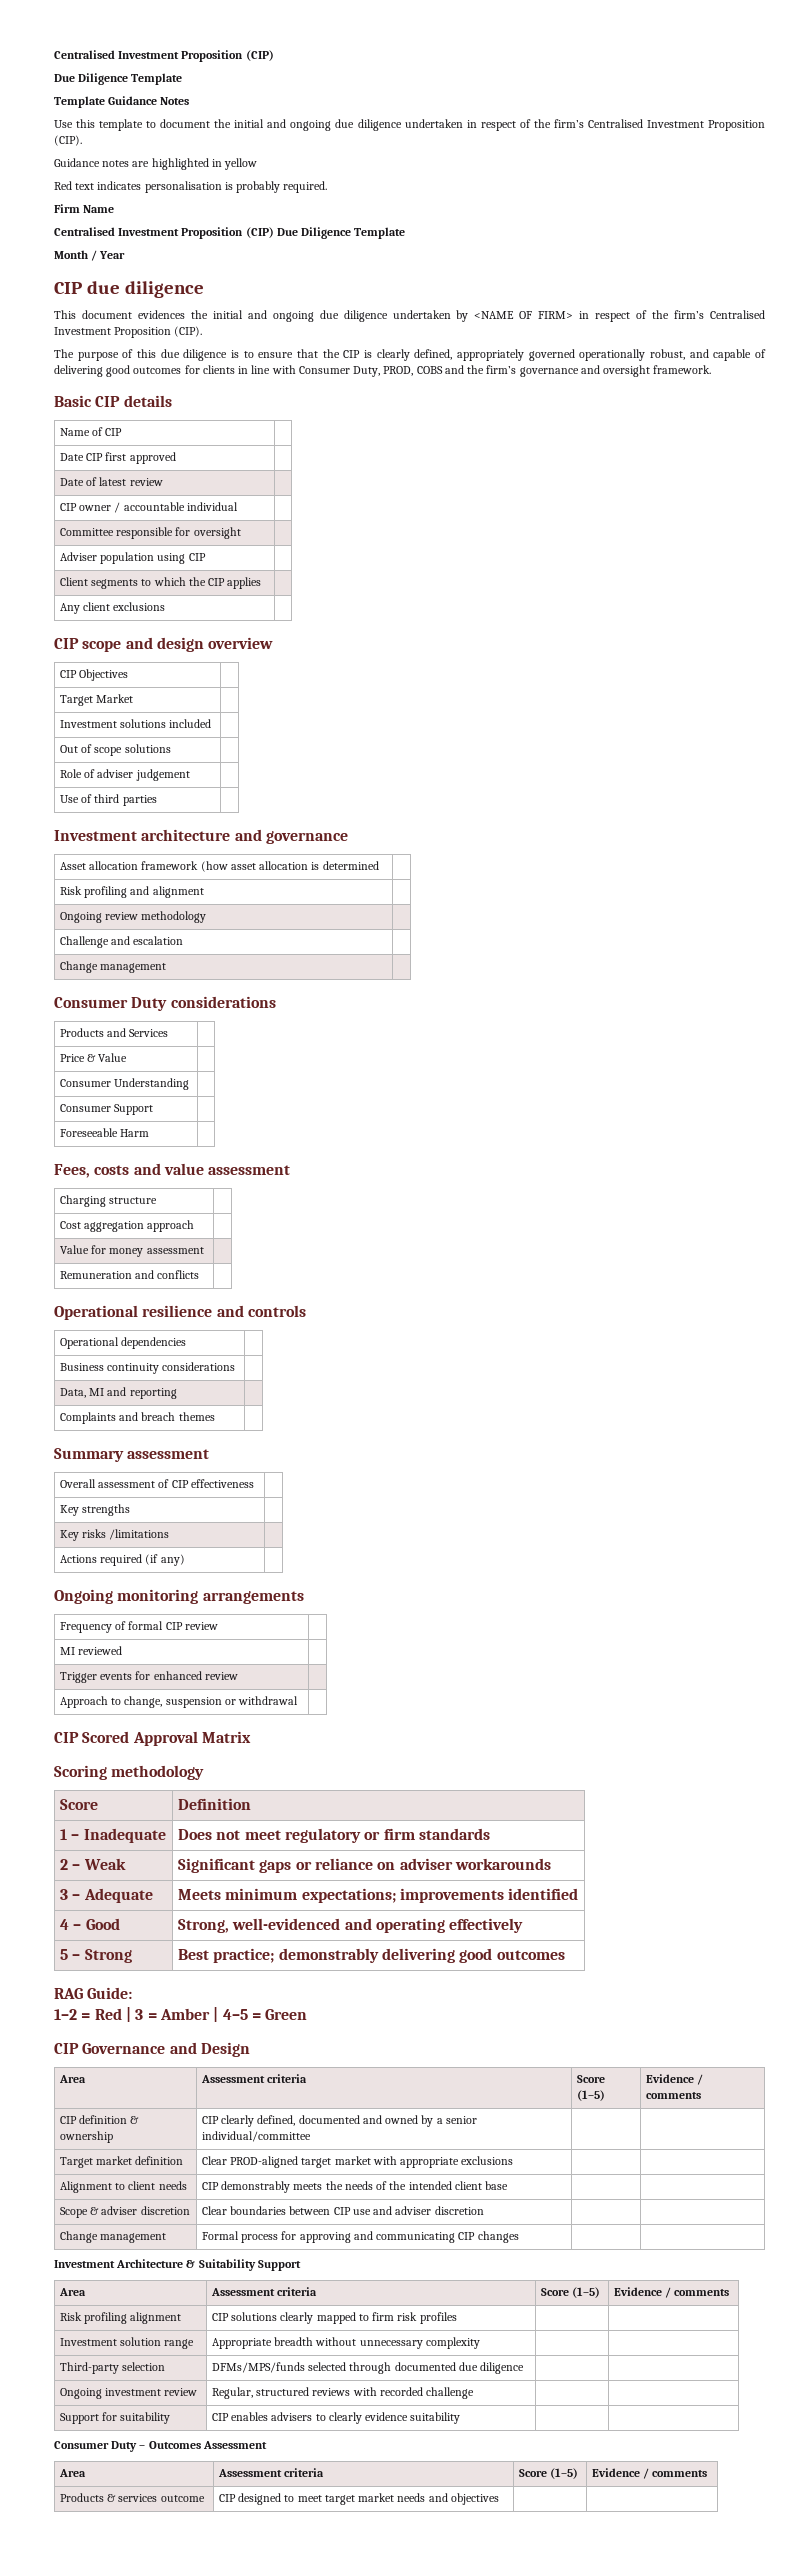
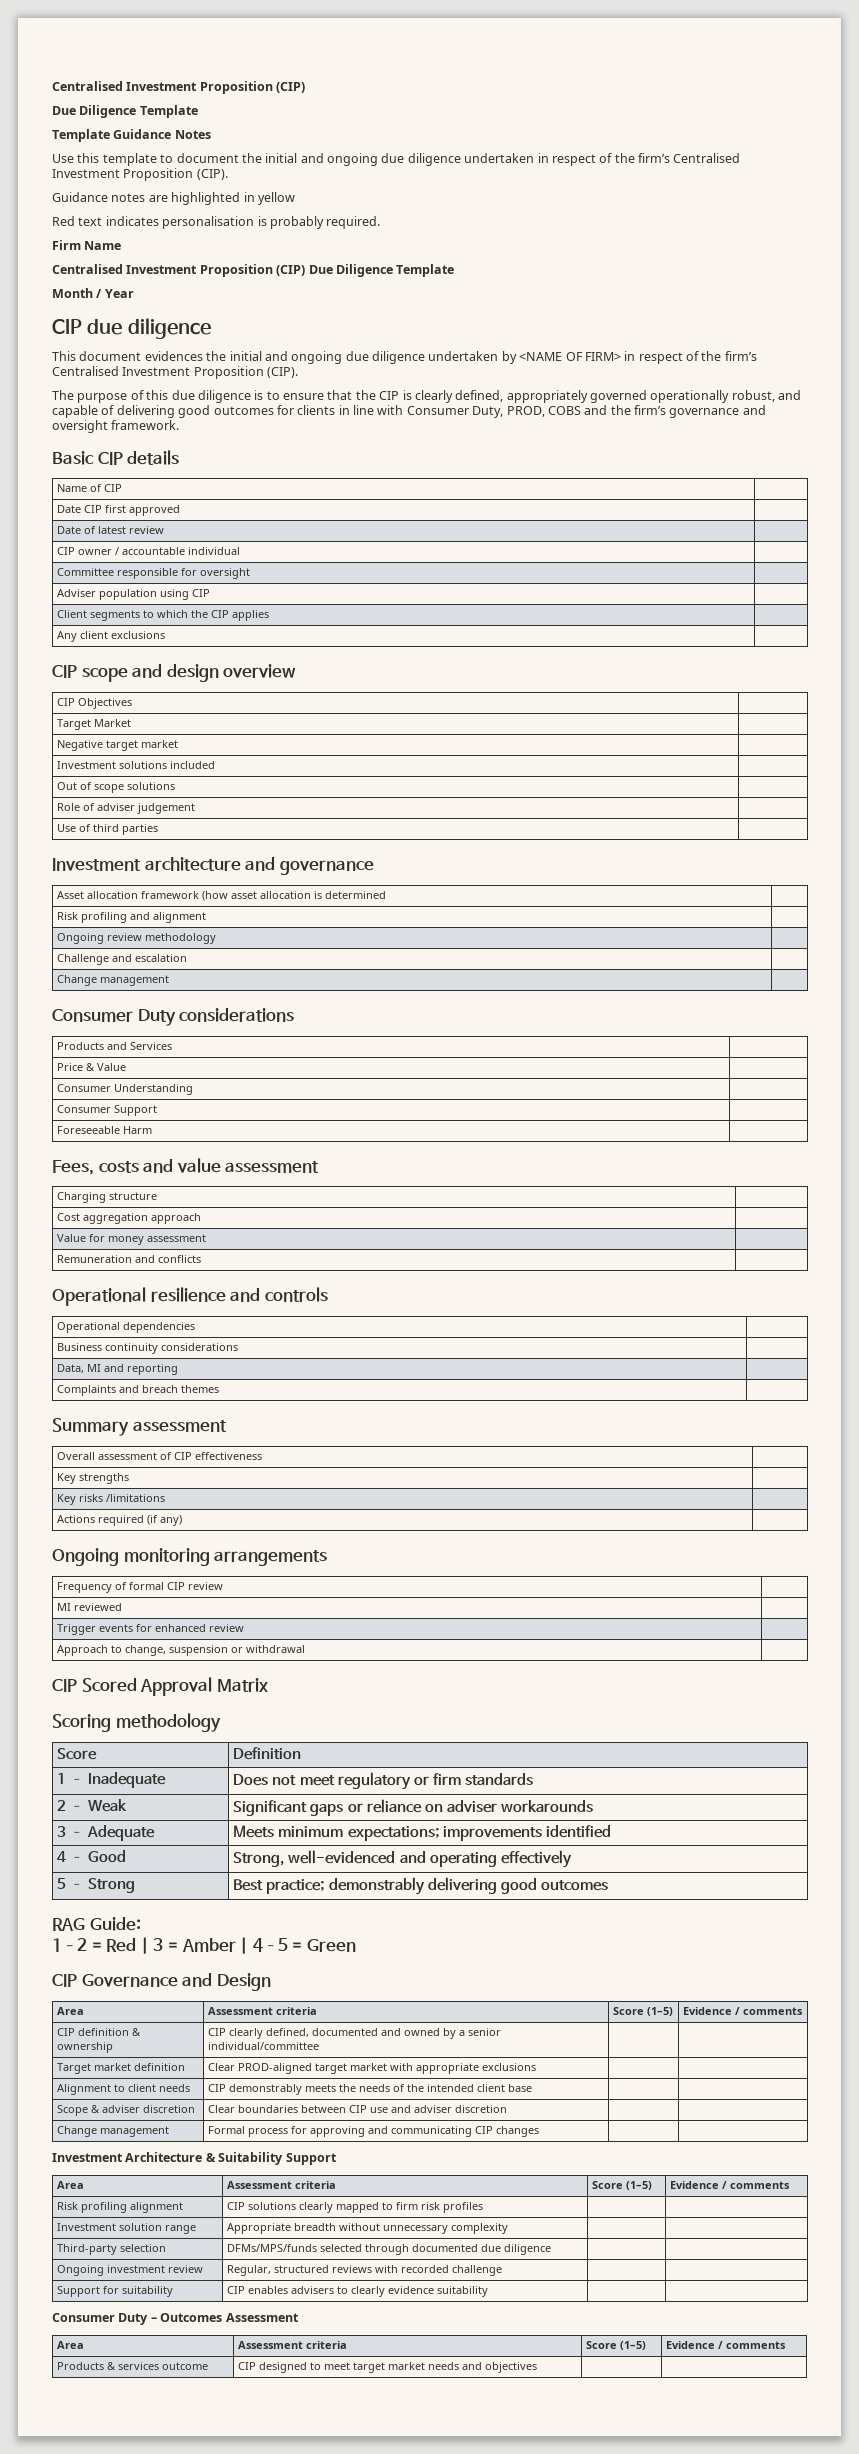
+ Negative target market |

